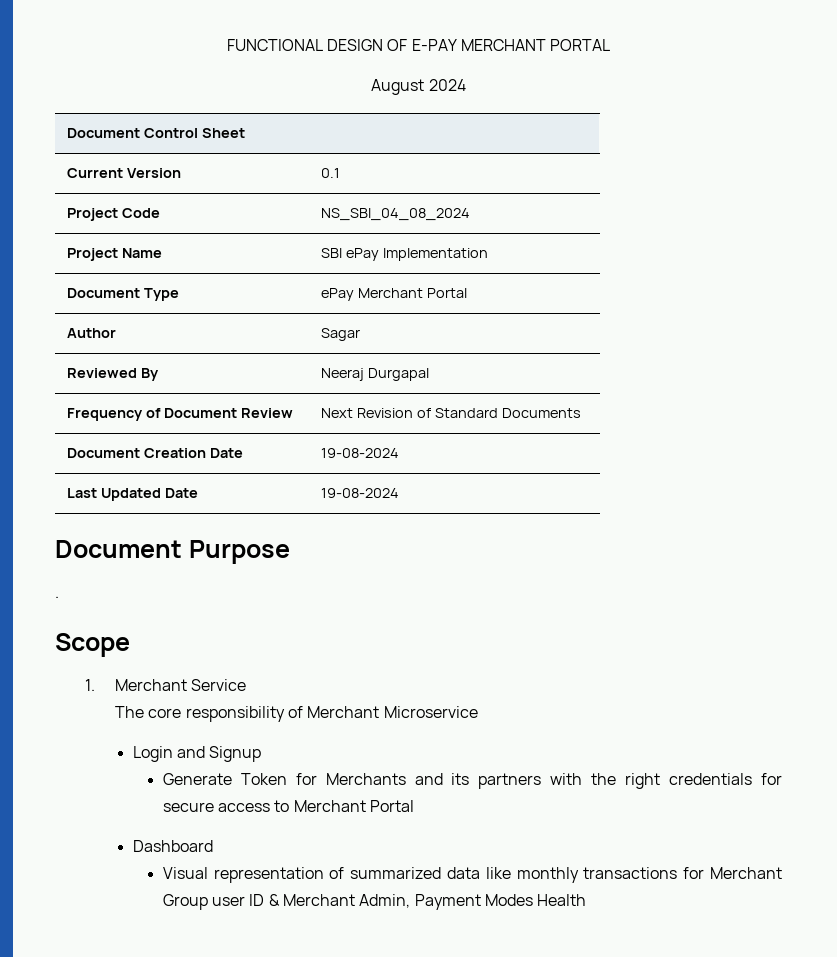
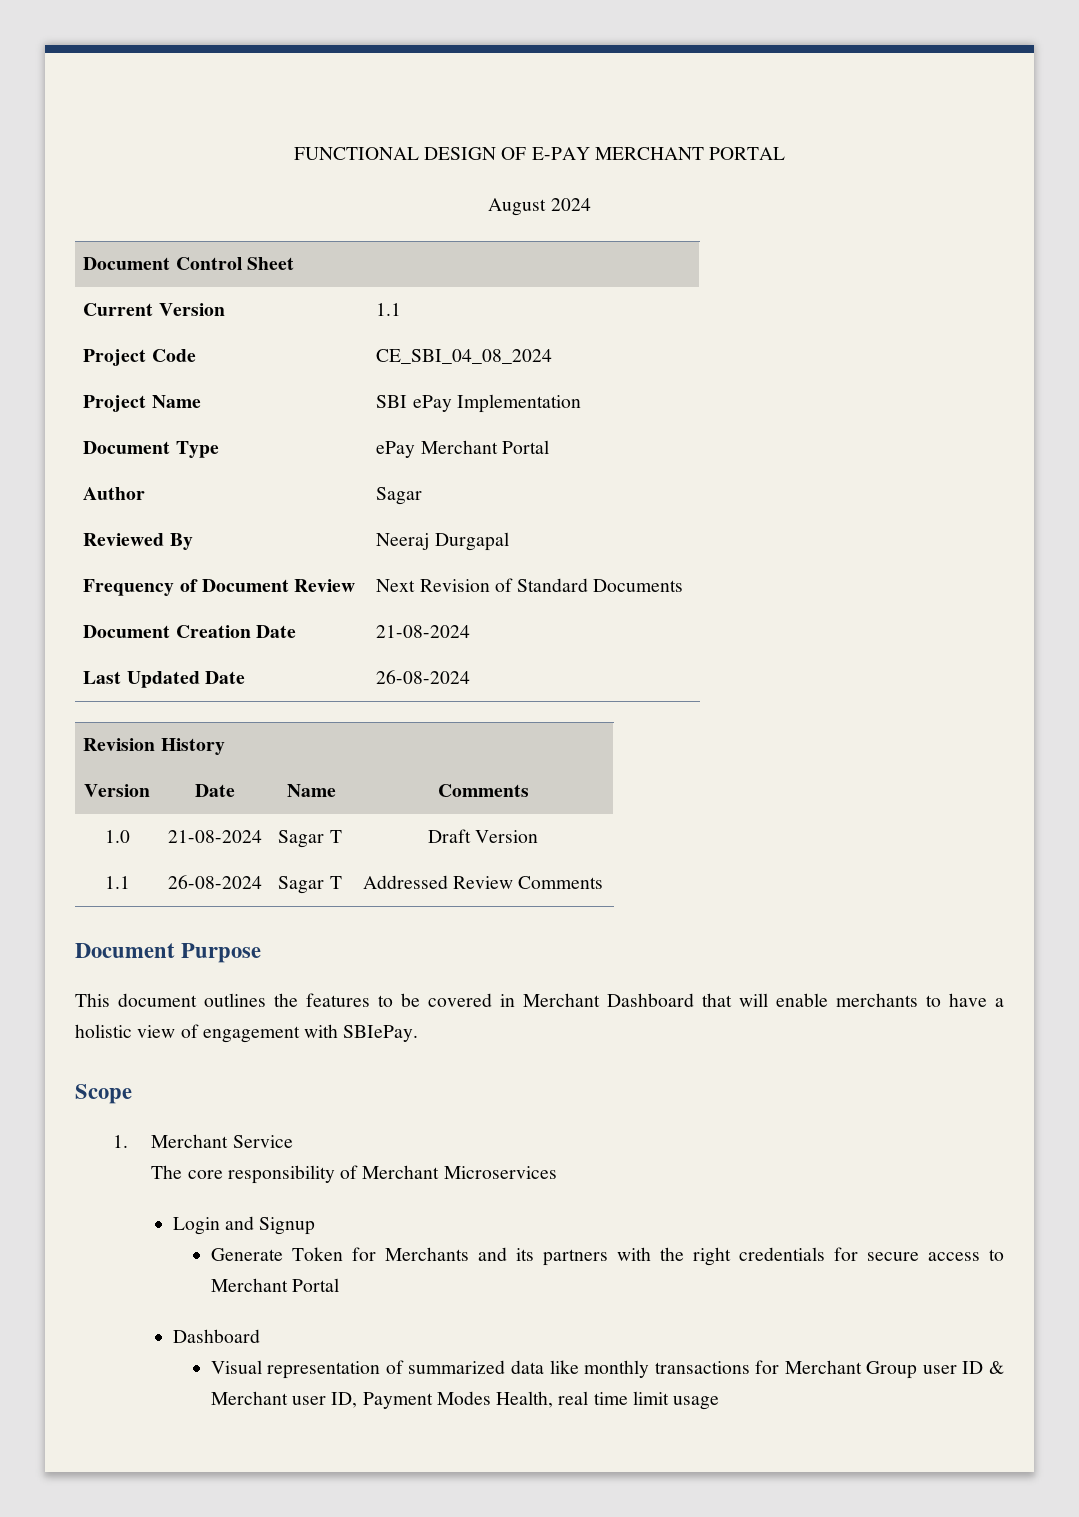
- Current Version | 0.1
+ Current Version | 1.1
- Project Code | NS_SBI_04_08_2024
+ Project Code | CE_SBI_04_08_2024
- Document Creation Date | 19-08-2024
+ Document Creation Date | 21-08-2024
- Last Updated Date | 19-08-2024
+ Last Updated Date | 26-08-2024
+ Revision History
+ Version | Date | Name | Comments
+ 1.0 | 21-08-2024 | Sagar T | Draft Version
+ 1.1 | 26-08-2024 | Sagar T | Addressed Review Comments
  Document Purpose
- .
+ This document outlines the features to be covered in Merchant Dashboard that will enable merchants to have a holistic view of engagement with SBIePay.
- The core responsibility of Merchant Microservice
+ The core responsibility of Merchant Microservices
- Visual representation of summarized data like monthly transactions for Merchant Group user ID & Merchant Admin, Payment Modes Health
+ Visual representation of summarized data like monthly transactions for Merchant Group user ID & Merchant user ID, Payment Modes Health, real time limit usage

